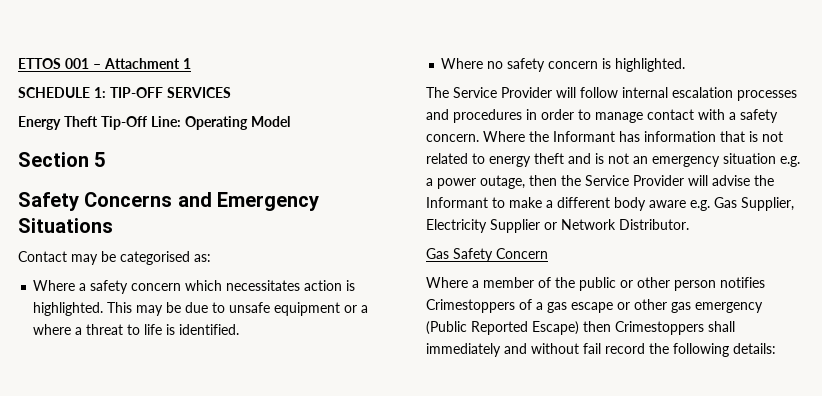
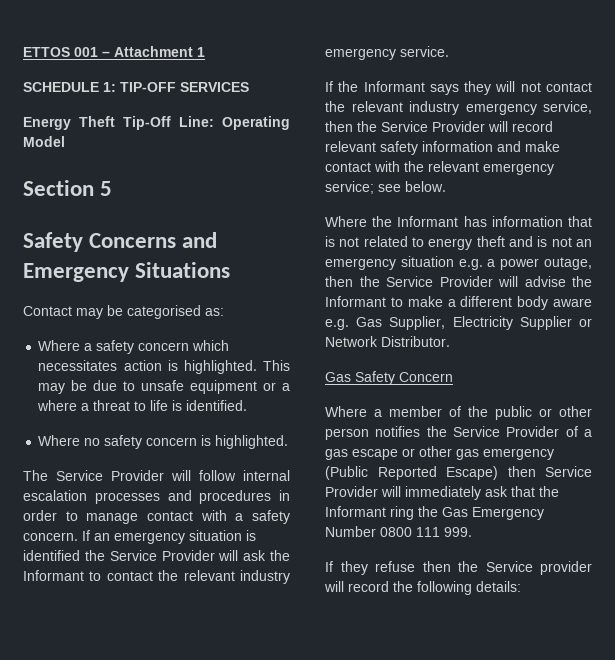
- The Service Provider will follow internal escalation processes and procedures in order to manage contact with a safety concern. Where the Informant has information that is not related to energy theft and is not an emergency situation e.g. a power outage, then the Service Provider will advise the Informant to make a different body aware e.g. Gas Supplier, Electricity Supplier or Network Distributor.
+ The Service Provider will follow internal escalation processes and procedures in order to manage contact with a safety concern. If an emergency situation is identified the Service Provider will ask the Informant to contact the relevant industry emergency service.
+ If the Informant says they will not contact the relevant industry emergency service, then the Service Provider will record relevant safety information and make contact with the relevant emergency service; see below.
+ Where the Informant has information that is not related to energy theft and is not an emergency situation e.g. a power outage, then the Service Provider will advise the Informant to make a different body aware e.g. Gas Supplier, Electricity Supplier or Network Distributor.
- Where a member of the public or other person notifies Crimestoppers of a gas escape or other gas emergency (Public Reported Escape) then Crimestoppers shall immediately and without fail record the following details:
+ Where a member of the public or other person notifies the Service Provider of a gas escape or other gas emergency (Public Reported Escape) then Service Provider will immediately ask that the Informant ring the Gas Emergency Number 0800 111 999.
+ If they refuse then the Service provider will record the following details:

